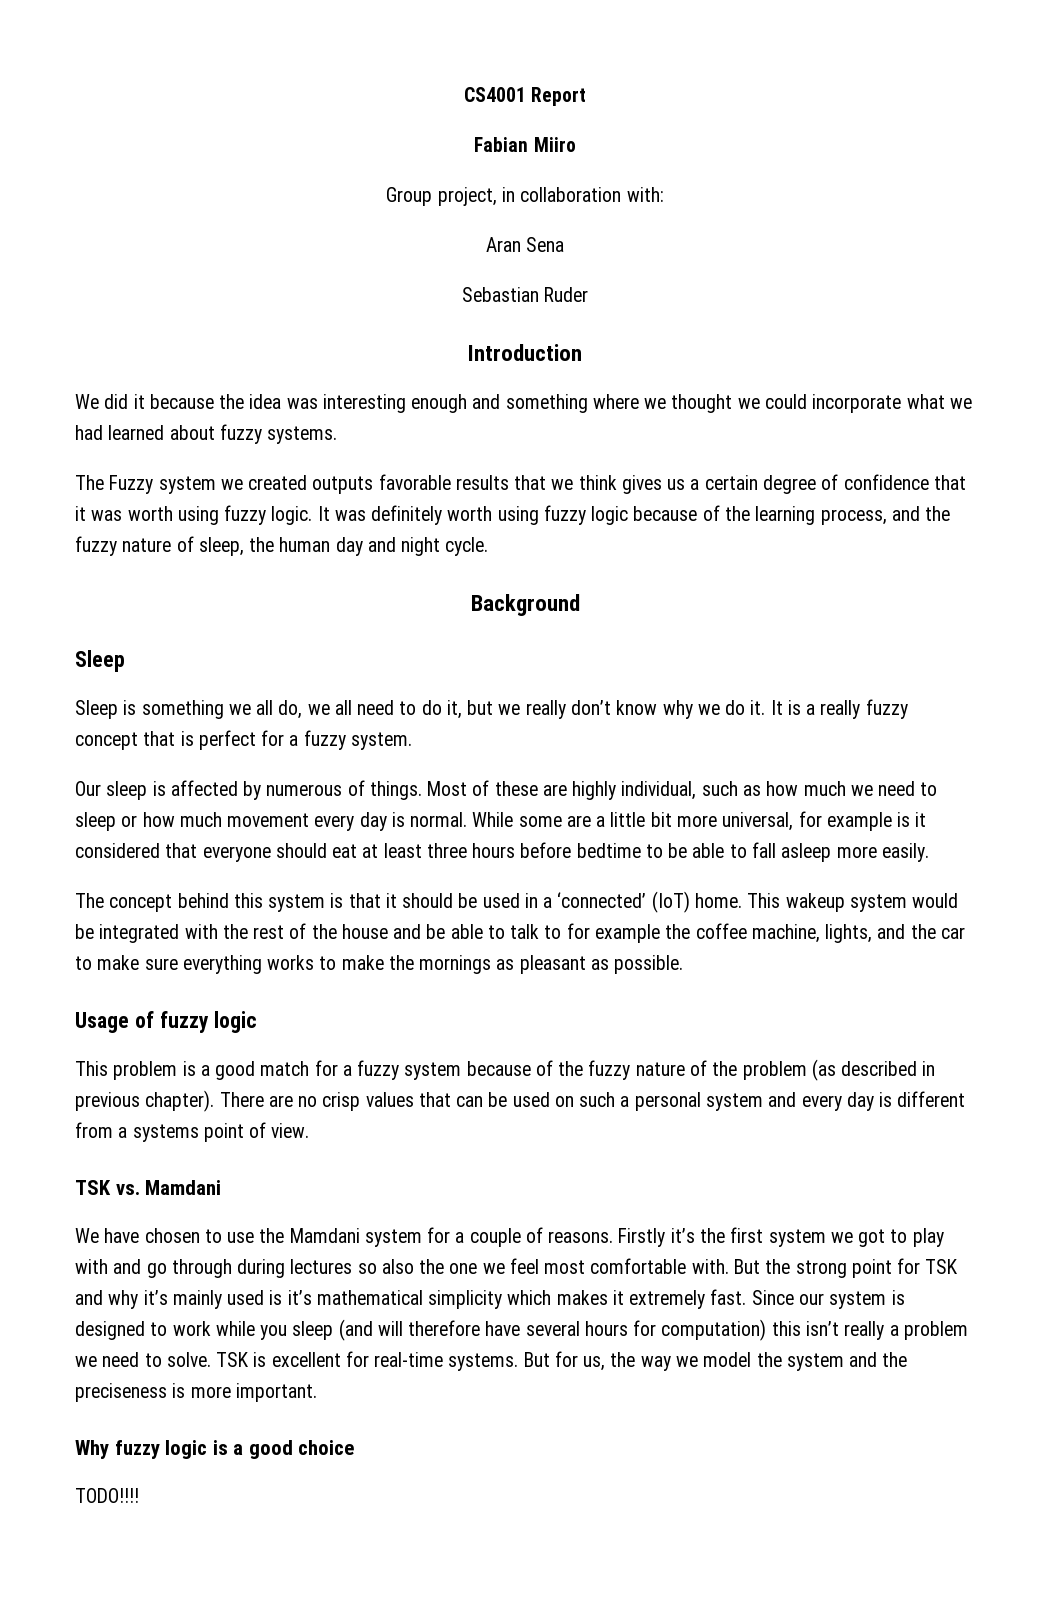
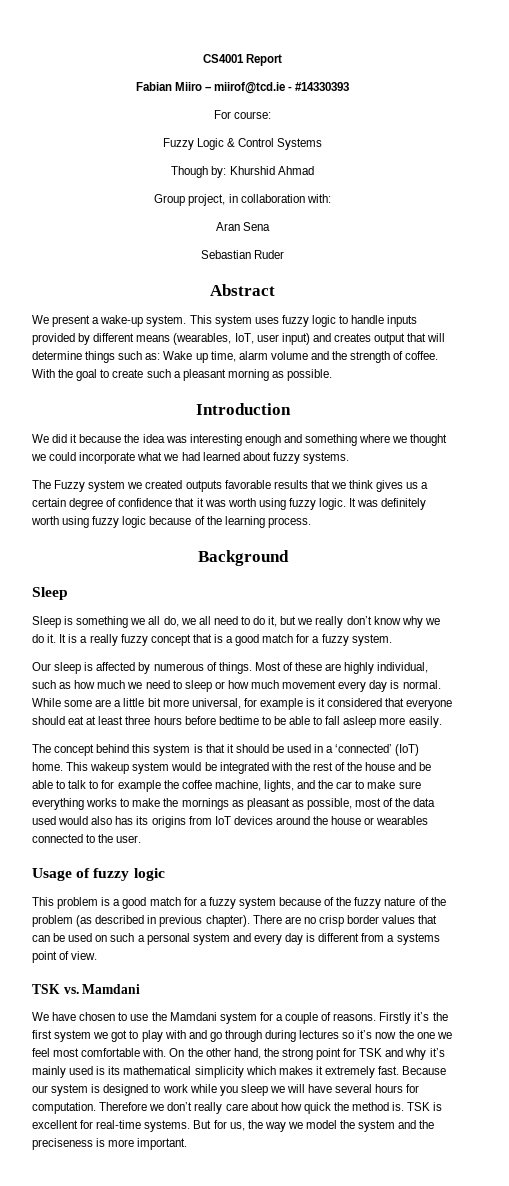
- Fabian Miiro
+ Fabian Miiro – miirof@tcd.ie - #14330393
+ For course:
+ Fuzzy Logic & Control Systems
+ Though by: Khurshid Ahmad
+ Abstract
+ We present a wake-up system. This system uses fuzzy logic to handle inputs provided by different means (wearables, IoT, user input) and creates output that will determine things such as: Wake up time, alarm volume and the strength of coffee. With the goal to create such a pleasant morning as possible.
- It was definitely worth using fuzzy logic because of the learning process, and the fuzzy nature of sleep, the human day and night cycle.
+ It was definitely worth using fuzzy logic because of the learning process.
- It is a really fuzzy concept that is perfect for a fuzzy system.
+ It is a really fuzzy concept that is a good match for a fuzzy system.
- This wakeup system would be integrated with the rest of the house and be able to talk to for example the coffee machine, lights, and the car to make sure everything works to make the mornings as pleasant as possible.
+ This wakeup system would be integrated with the rest of the house and be able to talk to for example the coffee machine, lights, and the car to make sure everything works to make the mornings as pleasant as possible, most of the data used would also has its origins from IoT devices around the house or wearables connected to the user.
- There are no crisp values that can be used on such a personal system and every day is different from a systems point of view.
+ There are no crisp border values that can be used on such a personal system and every day is different from a systems point of view.
- Firstly it’s the first system we got to play with and go through during lectures so also the one we feel most comfortable with.
+ Firstly it’s the first system we got to play with and go through during lectures so it’s now the one we feel most comfortable with.
- But the strong point for TSK and why it’s mainly used is it’s mathematical simplicity which makes it extremely fast.
+ On the other hand, the strong point for TSK and why it’s mainly used is its mathematical simplicity which makes it extremely fast.
- Since our system is designed to work while you sleep (and will therefore have several hours for computation) this isn’t really a problem we need to solve.
+ Because our system is designed to work while you sleep we will have several hours for computation. Therefore we don’t really care about how quick the method is.
- Why fuzzy logic is a good choice
- TODO!!!!

